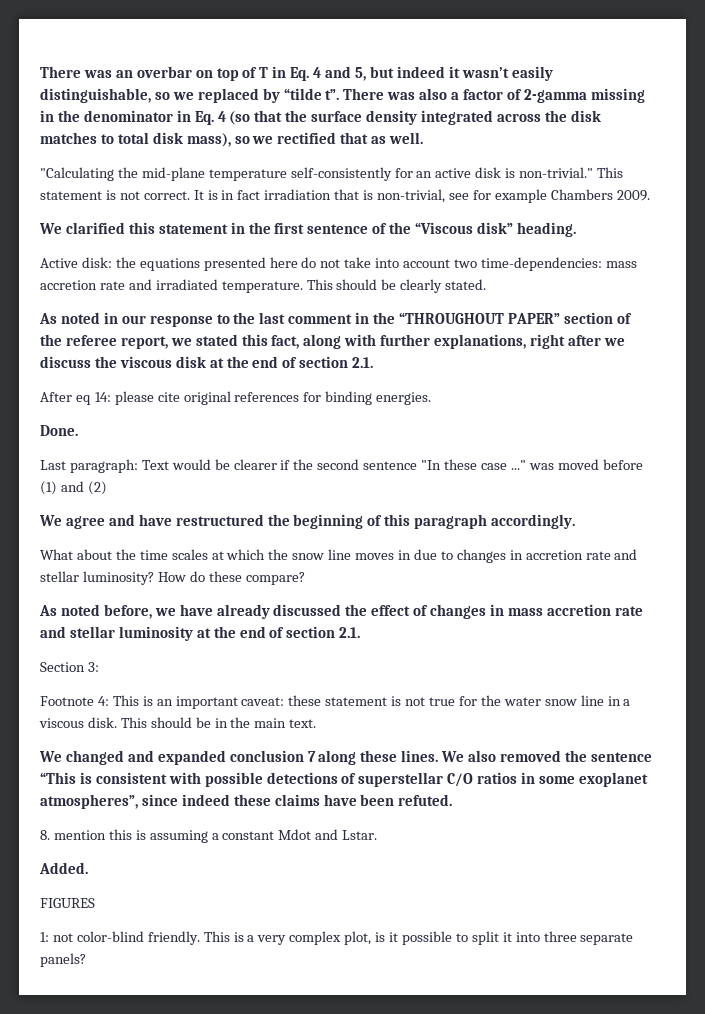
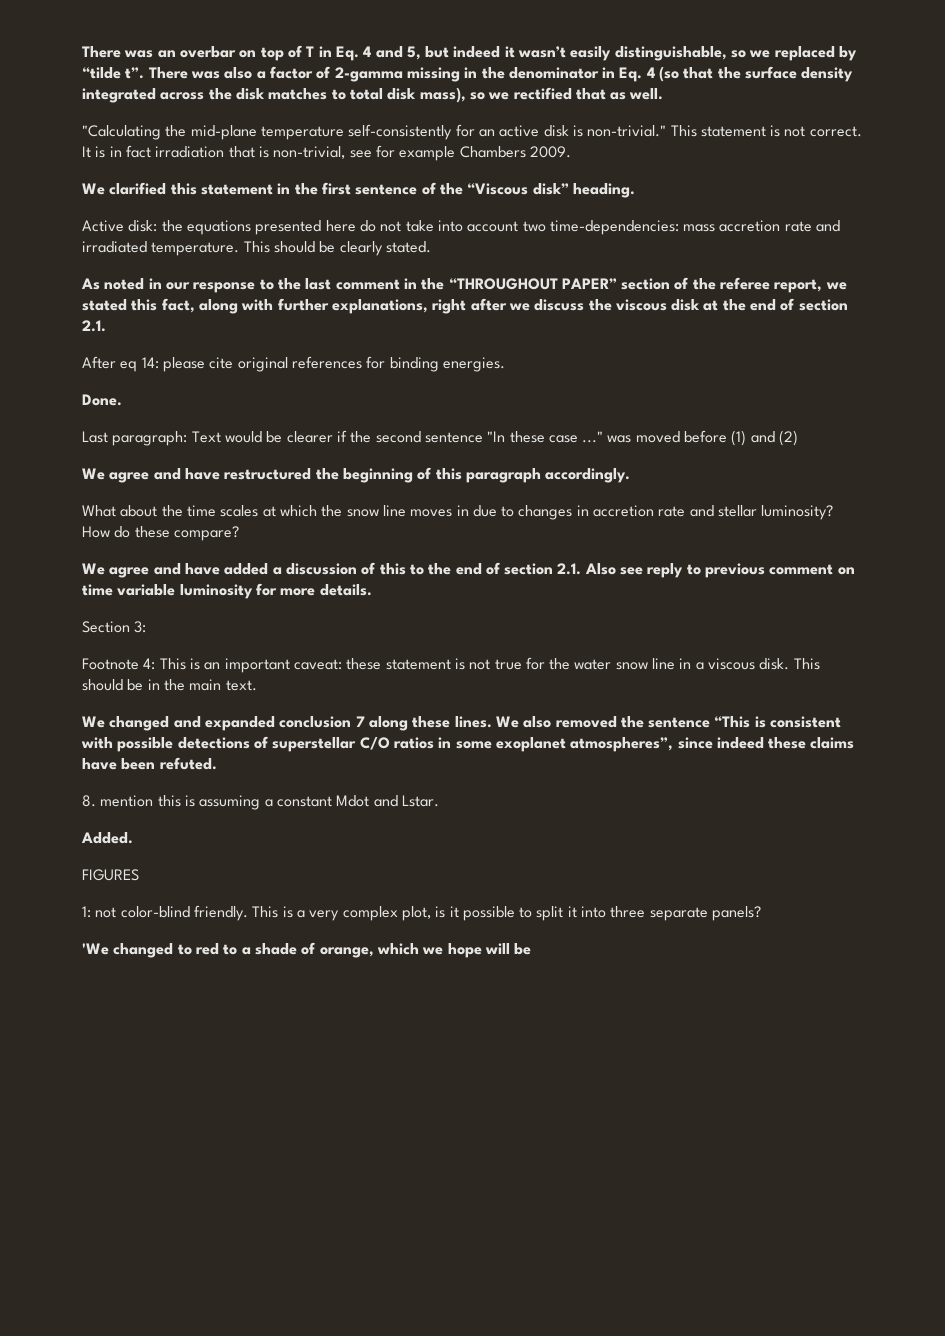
- As noted before, we have already discussed the effect of changes in mass accretion rate and stellar luminosity at the end of section 2.1.
+ We agree and have added a discussion of this to the end of section 2.1. Also see reply to previous comment on time variable luminosity for more details.
+ 'We changed to red to a shade of orange, which we hope will be

